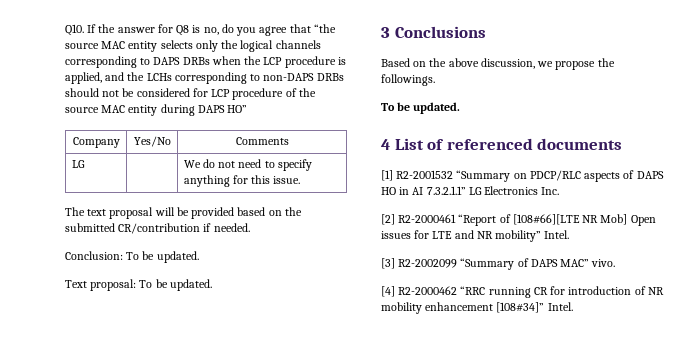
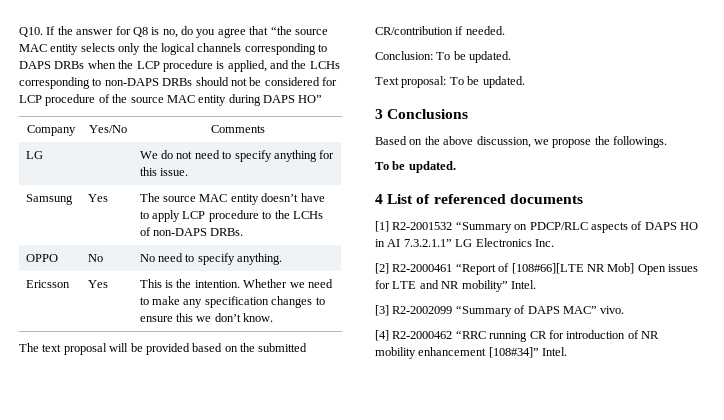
+ Samsung | Yes | The source MAC entity doesn’t have to apply LCP procedure to the LCHs of non-DAPS DRBs.
+ OPPO | No | No need to specify anything.
+ Ericsson | Yes | This is the intention. Whether we need to make any specification changes to ensure this we don’t know.

